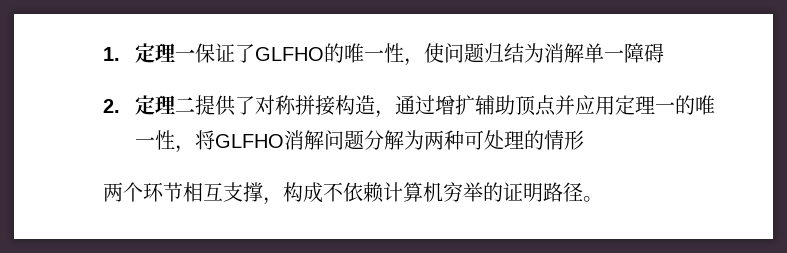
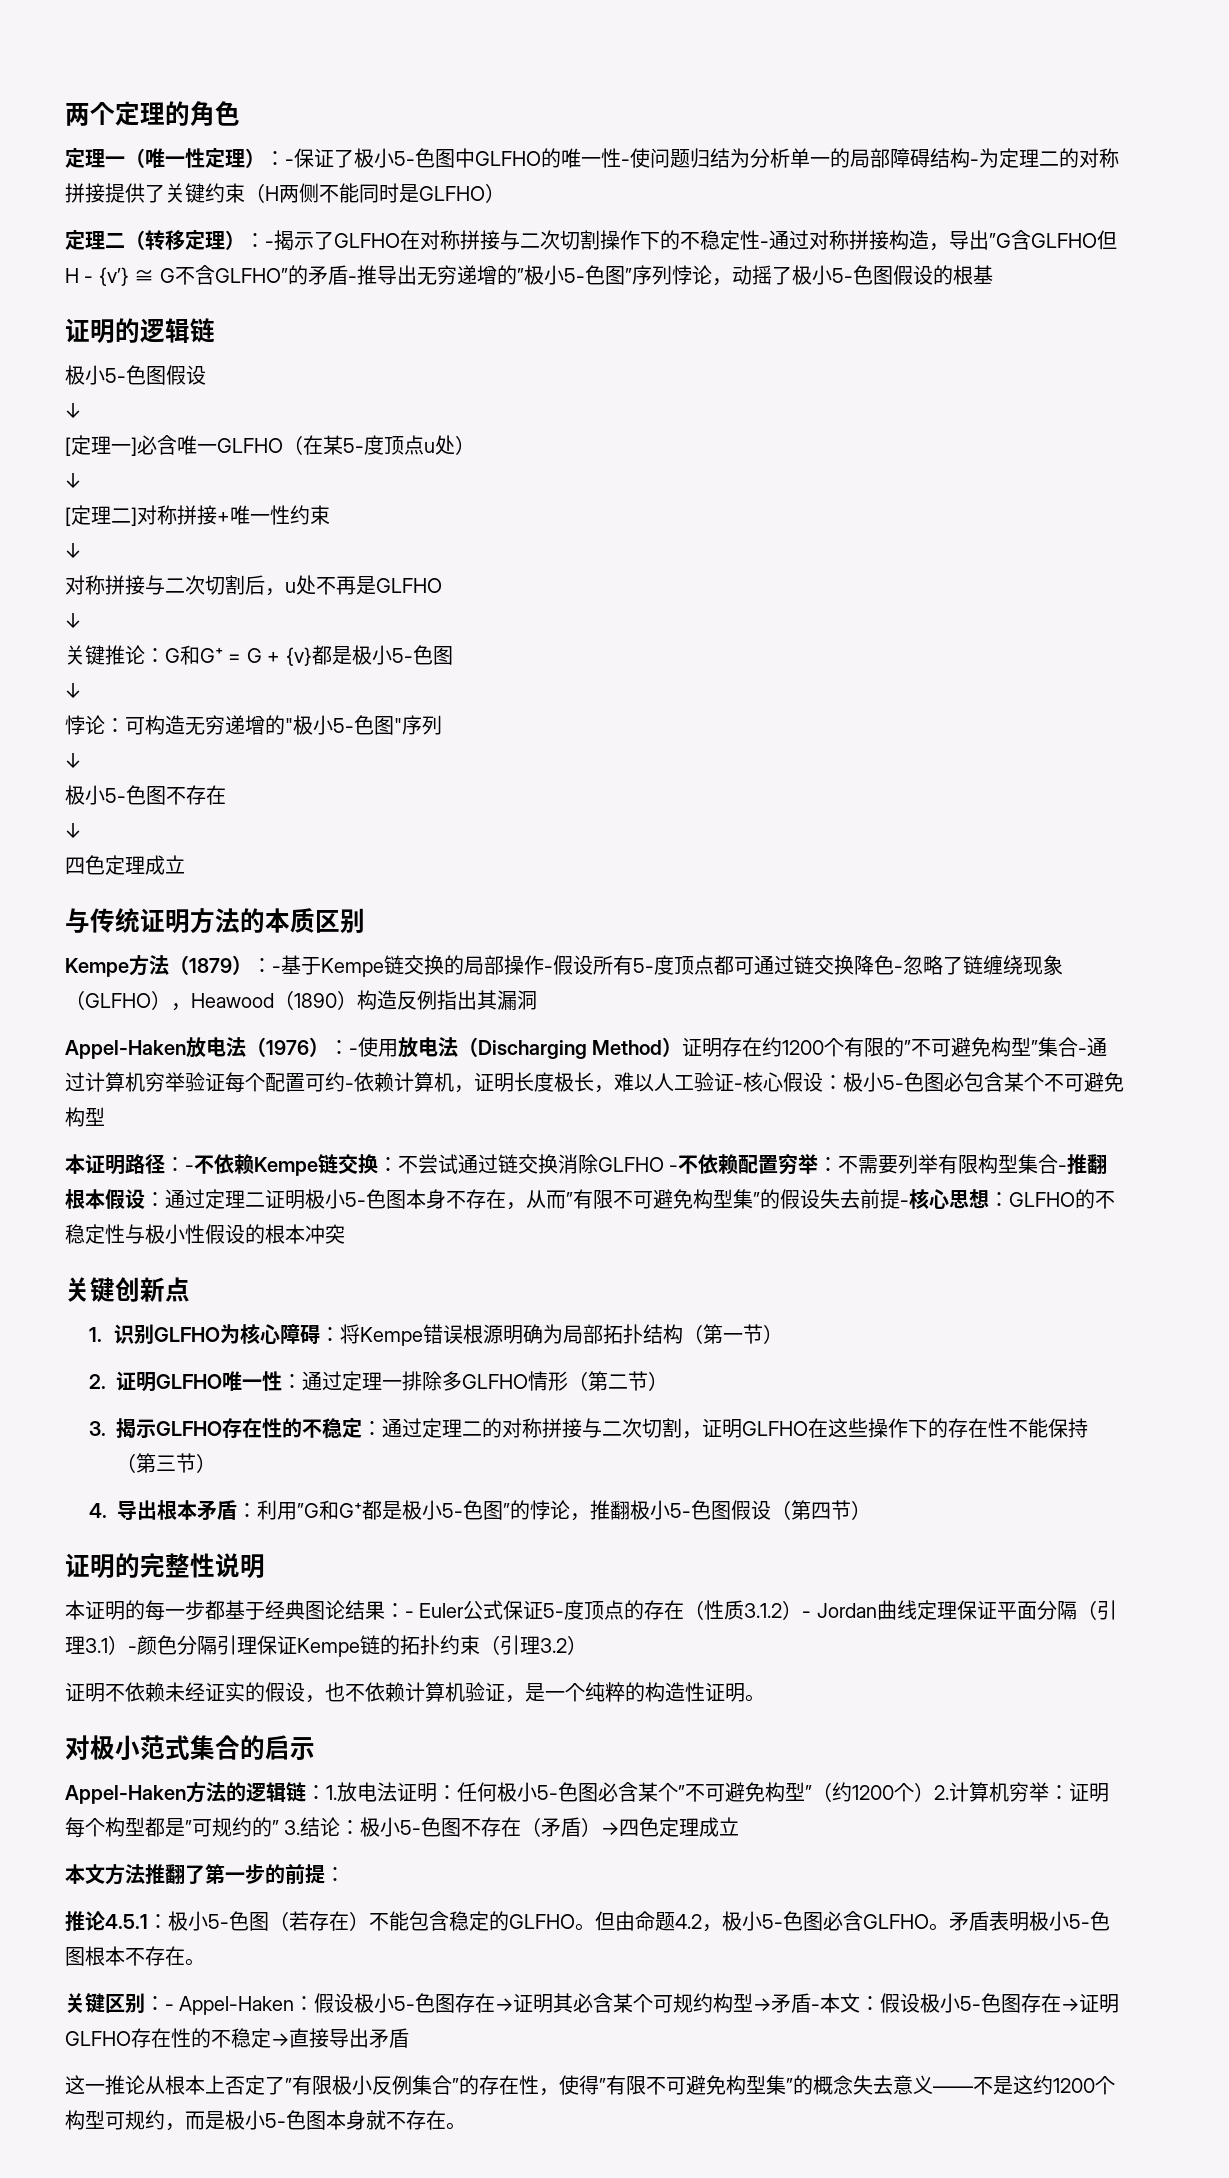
- 1.定理一保证了GLFHO的唯一性，使问题归结为消解单一障碍
- 2.定理二提供了对称拼接构造，通过增扩辅助顶点并应用定理一的唯一性，将GLFHO消解问题分解为两种可处理的情形
- 两个环节相互支撑，构成不依赖计算机穷举的证明路径。
+ 两个定理的角色
+ 定理一（唯一性定理）：-保证了极小5-色图中GLFHO的唯一性-使问题归结为分析单一的局部障碍结构-为定理二的对称拼接提供了关键约束（H两侧不能同时是GLFHO）
+ 定理二（转移定理）：-揭示了GLFHO在对称拼接与二次切割操作下的不稳定性-通过对称拼接构造，导出”G含GLFHO但H - {v’} ≅ G不含GLFHO”的矛盾-推导出无穷递增的”极小5-色图”序列悖论，动摇了极小5-色图假设的根基
+ 证明的逻辑链
+ 极小5-色图假设
+ ↓
+ [定理一]必含唯一GLFHO（在某5-度顶点u处）
+ ↓
+ [定理二]对称拼接+唯一性约束
+ ↓
+ 对称拼接与二次切割后，u处不再是GLFHO
+ ↓
+ 关键推论：G和G⁺ = G + {v}都是极小5-色图
+ ↓
+ 悖论：可构造无穷递增的"极小5-色图"序列
+ ↓
+ 极小5-色图不存在
+ ↓
+ 四色定理成立
+ 与传统证明方法的本质区别
+ Kempe方法（1879）：-基于Kempe链交换的局部操作-假设所有5-度顶点都可通过链交换降色-忽略了链缠绕现象（GLFHO），Heawood（1890）构造反例指出其漏洞
+ Appel-Haken放电法（1976）：-使用放电法（Discharging Method）证明存在约1200个有限的”不可避免构型”集合-通过计算机穷举验证每个配置可约-依赖计算机，证明长度极长，难以人工验证-核心假设：极小5-色图必包含某个不可避免构型
+ 本证明路径：-不依赖Kempe链交换：不尝试通过链交换消除GLFHO -不依赖配置穷举：不需要列举有限构型集合-推翻根本假设：通过定理二证明极小5-色图本身不存在，从而”有限不可避免构型集”的假设失去前提-核心思想：GLFHO的不稳定性与极小性假设的根本冲突
+ 关键创新点
+ 1.识别GLFHO为核心障碍：将Kempe错误根源明确为局部拓扑结构（第一节）
+ 2.证明GLFHO唯一性：通过定理一排除多GLFHO情形（第二节）
+ 3.揭示GLFHO存在性的不稳定：通过定理二的对称拼接与二次切割，证明GLFHO在这些操作下的存在性不能保持（第三节）
+ 4.导出根本矛盾：利用”G和G⁺都是极小5-色图”的悖论，推翻极小5-色图假设（第四节）
+ 证明的完整性说明
+ 本证明的每一步都基于经典图论结果：- Euler公式保证5-度顶点的存在（性质3.1.2）- Jordan曲线定理保证平面分隔（引理3.1）-颜色分隔引理保证Kempe链的拓扑约束（引理3.2）
+ 证明不依赖未经证实的假设，也不依赖计算机验证，是一个纯粹的构造性证明。
+ 对极小范式集合的启示
+ Appel-Haken方法的逻辑链：1.放电法证明：任何极小5-色图必含某个”不可避免构型”（约1200个）2.计算机穷举：证明每个构型都是”可规约的” 3.结论：极小5-色图不存在（矛盾）→四色定理成立
+ 本文方法推翻了第一步的前提：
+ 推论4.5.1：极小5-色图（若存在）不能包含稳定的GLFHO。但由命题4.2，极小5-色图必含GLFHO。矛盾表明极小5-色图根本不存在。
+ 关键区别：- Appel-Haken：假设极小5-色图存在→证明其必含某个可规约构型→矛盾-本文：假设极小5-色图存在→证明GLFHO存在性的不稳定→直接导出矛盾
+ 这一推论从根本上否定了”有限极小反例集合”的存在性，使得”有限不可避免构型集”的概念失去意义——不是这约1200个构型可规约，而是极小5-色图本身就不存在。

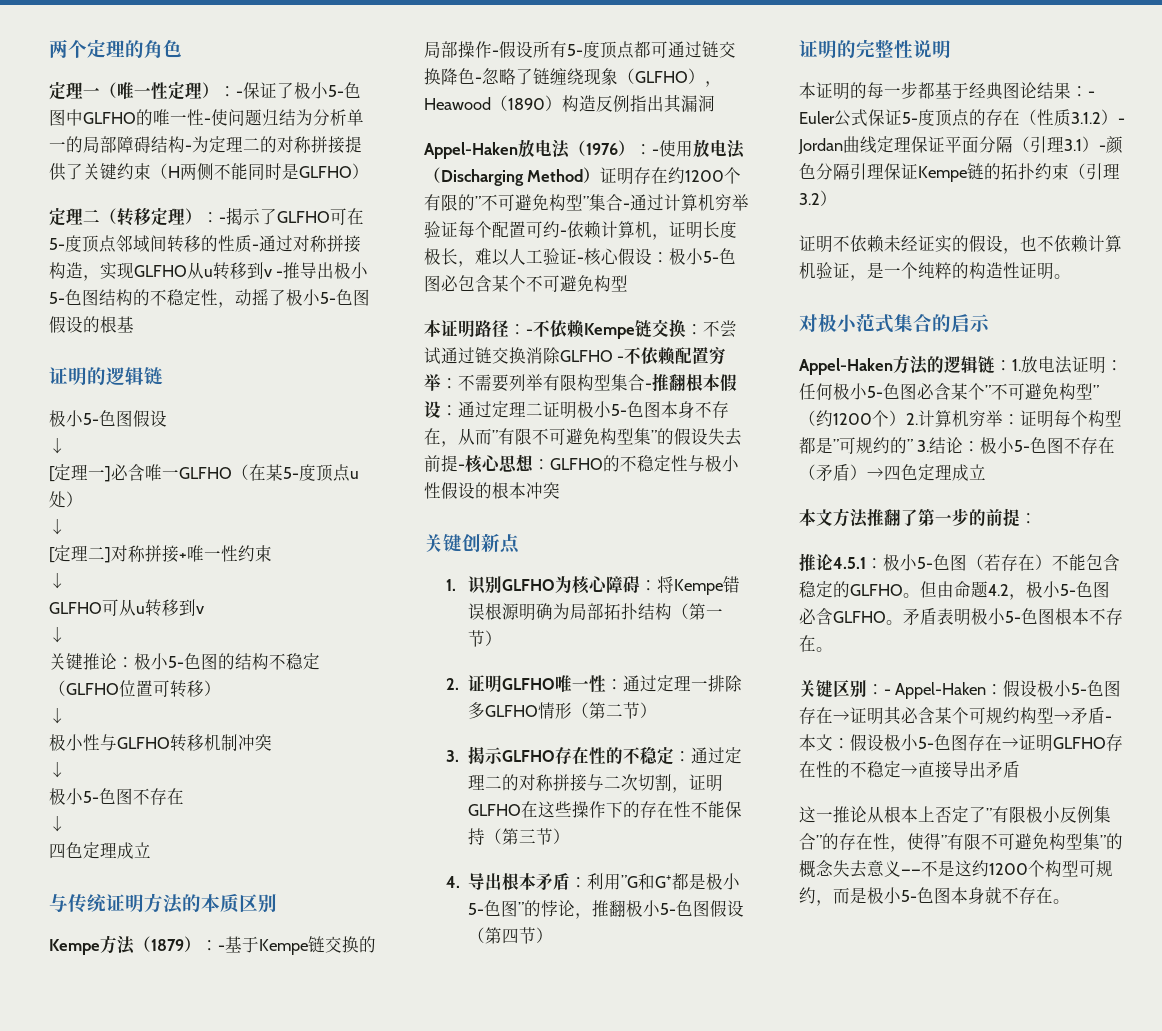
- 定理二（转移定理）：-揭示了GLFHO在对称拼接与二次切割操作下的不稳定性-通过对称拼接构造，导出”G含GLFHO但H - {v’} ≅ G不含GLFHO”的矛盾-推导出无穷递增的”极小5-色图”序列悖论，动摇了极小5-色图假设的根基
+ 定理二（转移定理）：-揭示了GLFHO可在5-度顶点邻域间转移的性质-通过对称拼接构造，实现GLFHO从u转移到v -推导出极小5-色图结构的不稳定性，动摇了极小5-色图假设的根基
- 对称拼接与二次切割后，u处不再是GLFHO
+ GLFHO可从u转移到v
  ↓
- 关键推论：G和G⁺ = G + {v}都是极小5-色图
+ 关键推论：极小5-色图的结构不稳定（GLFHO位置可转移）
  ↓
- 悖论：可构造无穷递增的"极小5-色图"序列
+ 极小性与GLFHO转移机制冲突

